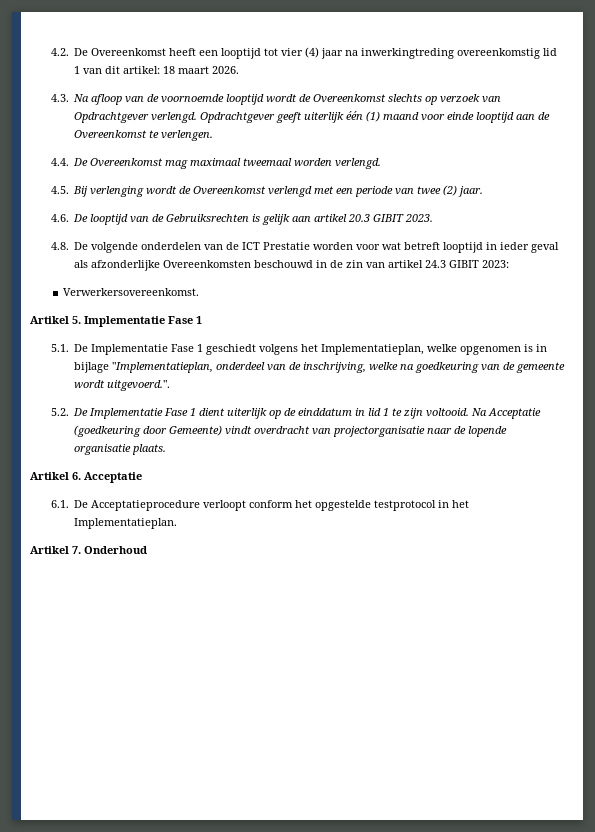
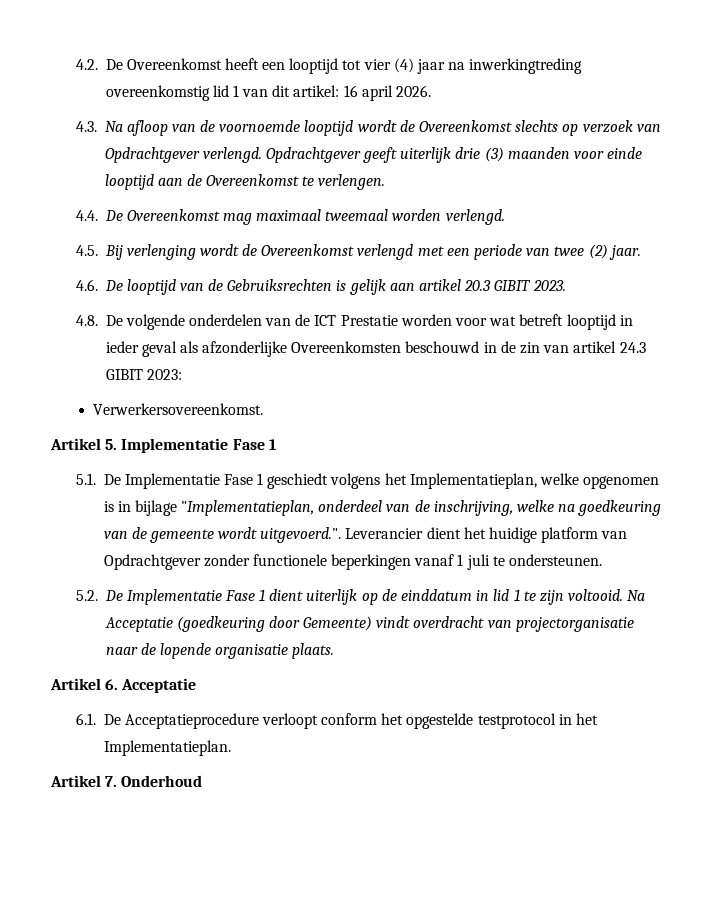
- 4.2. De Overeenkomst heeft een looptijd tot vier (4) jaar na inwerkingtreding overeenkomstig lid 1 van dit artikel: 18 maart 2026.
+ 4.2. De Overeenkomst heeft een looptijd tot vier (4) jaar na inwerkingtreding overeenkomstig lid 1 van dit artikel: 16 april 2026.
- Opdrachtgever geeft uiterlijk één (1) maand voor einde looptijd aan de Overeenkomst te verlengen.
+ Opdrachtgever geeft uiterlijk drie (3) maanden voor einde looptijd aan de Overeenkomst te verlengen.
- 5.1. De Implementatie Fase 1 geschiedt volgens het Implementatieplan, welke opgenomen is in bijlage "Implementatieplan, onderdeel van de inschrijving, welke na goedkeuring van de gemeente wordt uitgevoerd.".
+ 5.1. De Implementatie Fase 1 geschiedt volgens het Implementatieplan, welke opgenomen is in bijlage "Implementatieplan, onderdeel van de inschrijving, welke na goedkeuring van de gemeente wordt uitgevoerd.". Leverancier dient het huidige platform van Opdrachtgever zonder functionele beperkingen vanaf 1 juli te ondersteunen.

